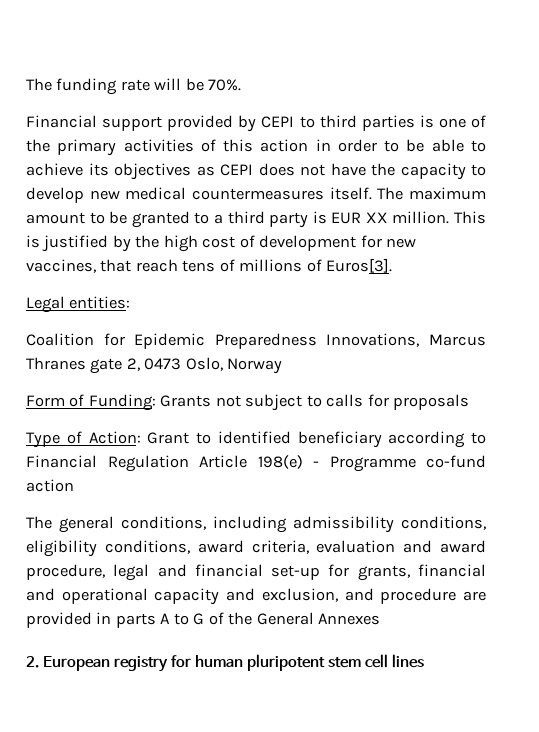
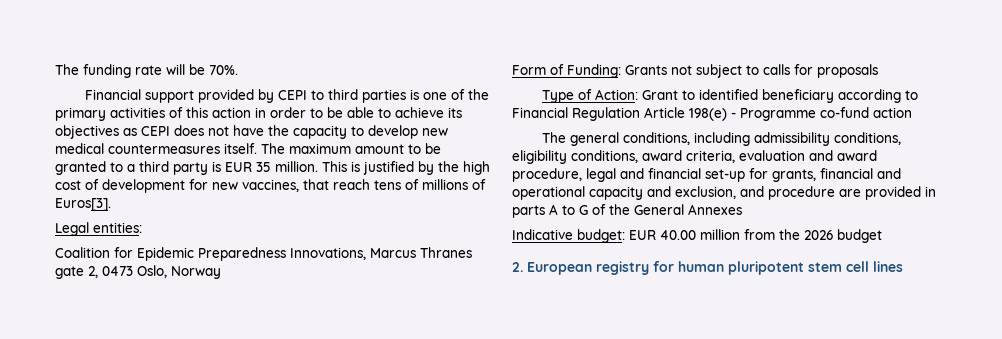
- The maximum amount to be granted to a third party is EUR XX million.
+ The maximum amount to be granted to a third party is EUR 35 million.
+ Indicative budget: EUR 40.00 million from the 2026 budget

